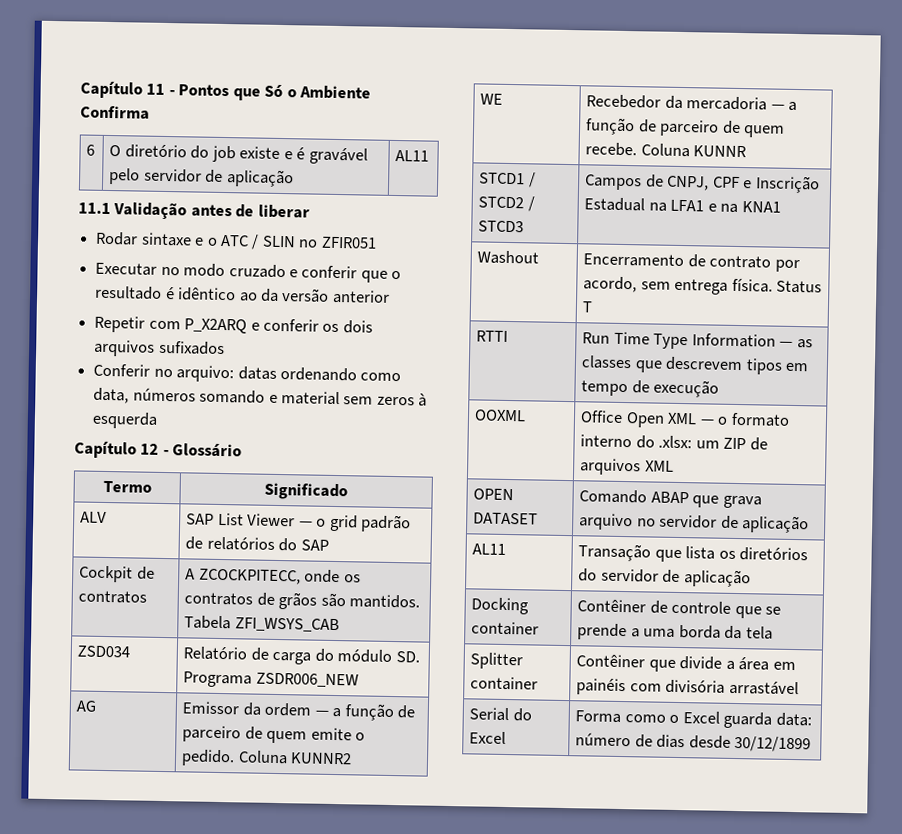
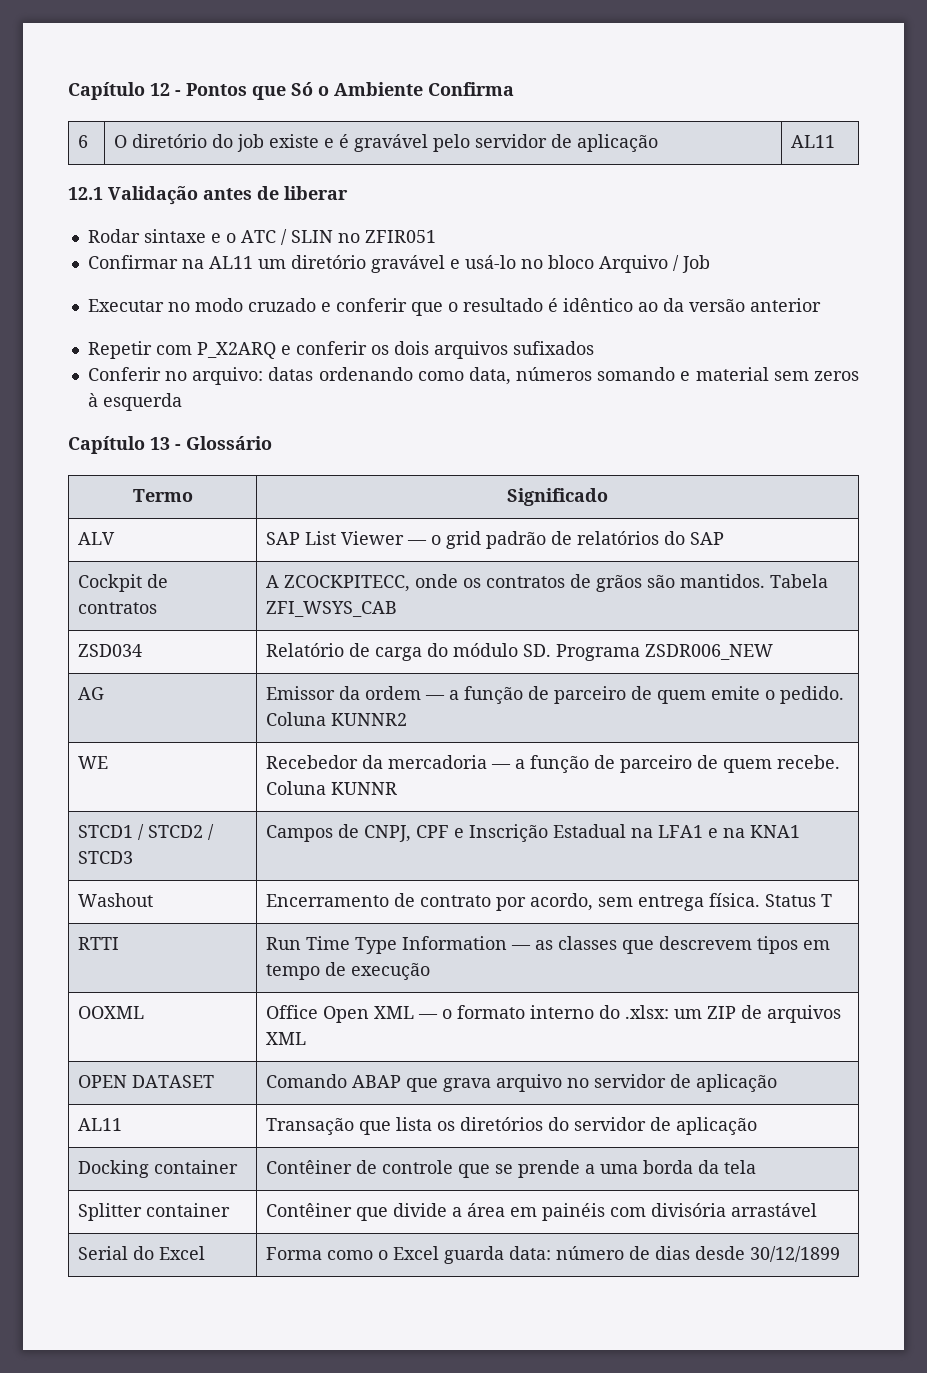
- Capítulo 11 - Pontos que Só o Ambiente Confirma
+ Capítulo 12 - Pontos que Só o Ambiente Confirma
- 11.1 Validação antes de liberar
+ 12.1 Validação antes de liberar
+ Confirmar na AL11 um diretório gravável e usá-lo no bloco Arquivo / Job
- Capítulo 12 - Glossário
+ Capítulo 13 - Glossário

